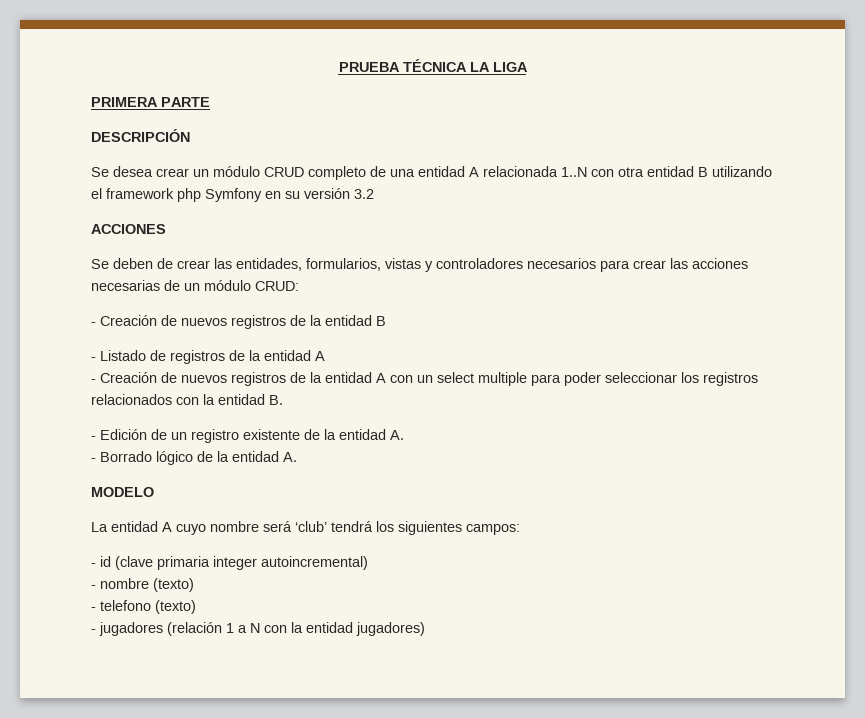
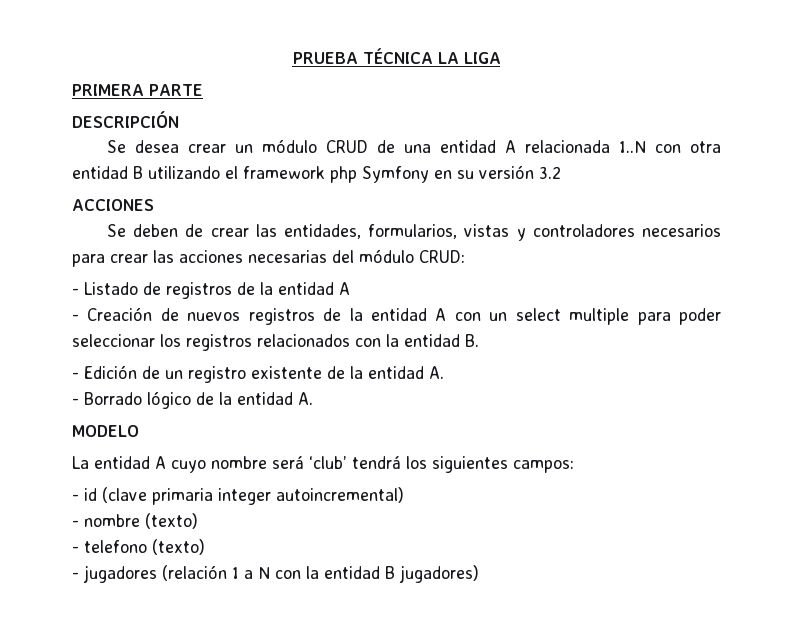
- Se desea crear un módulo CRUD completo de una entidad A relacionada 1..N con otra entidad B utilizando el framework php Symfony en su versión 3.2
+ Se desea crear un módulo CRUD de una entidad A relacionada 1..N con otra entidad B utilizando el framework php Symfony en su versión 3.2
- Se deben de crear las entidades, formularios, vistas y controladores necesarios para crear las acciones necesarias de un módulo CRUD:
+ Se deben de crear las entidades, formularios, vistas y controladores necesarios para crear las acciones necesarias del módulo CRUD:
- - Creación de nuevos registros de la entidad B
- - jugadores (relación 1 a N con la entidad jugadores)
+ - jugadores (relación 1 a N con la entidad B jugadores)

